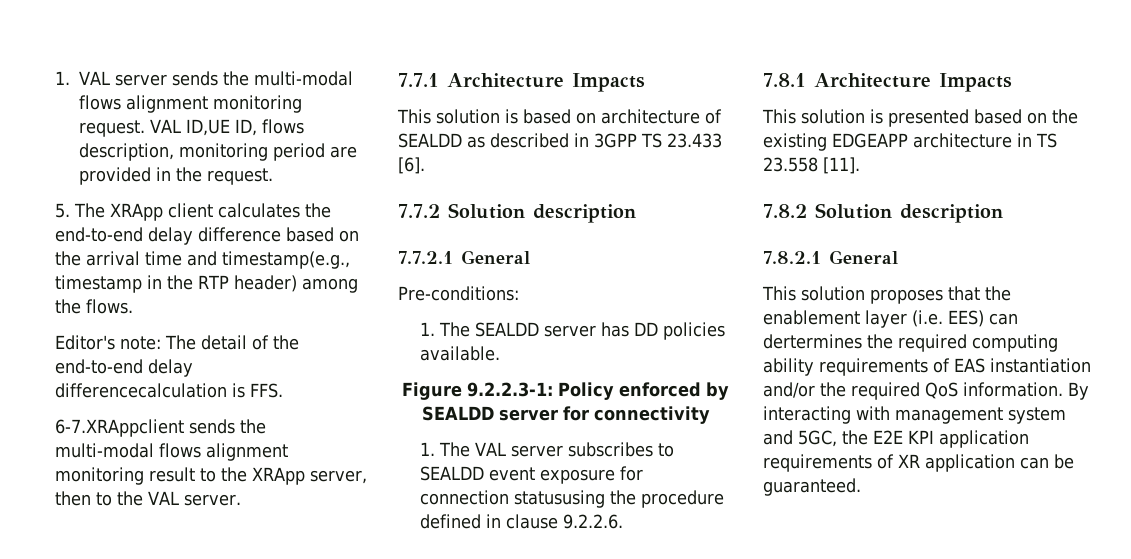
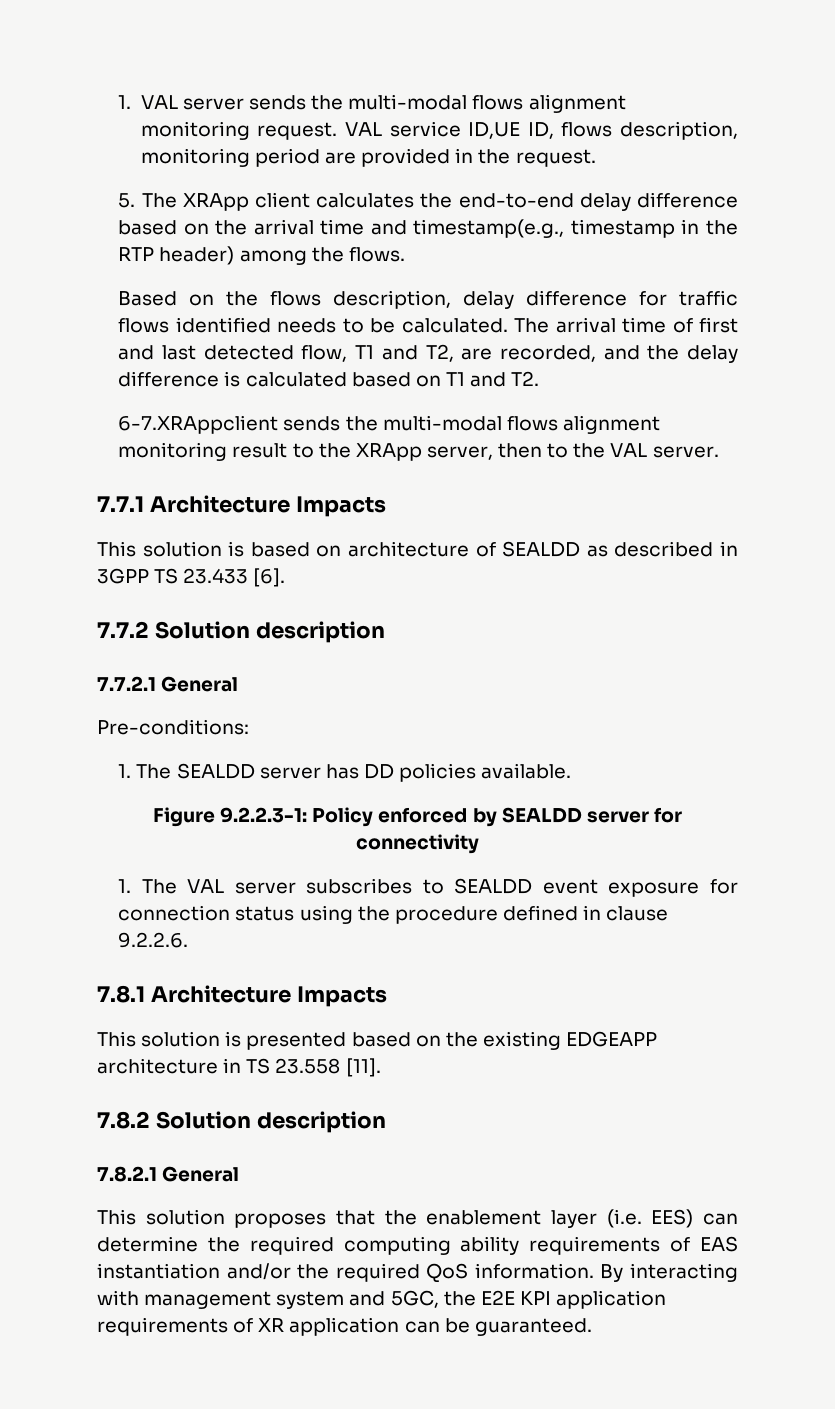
- VAL ID,UE ID, flows description, monitoring period are provided in the request.
+ VAL service ID,UE ID, flows description, monitoring period are provided in the request.
- Editor's note: The detail of the end-to-end delay differencecalculation is FFS.
+ Based on the flows description, delay difference for traffic flows identified needs to be calculated. The arrival time of first and last detected flow, T1 and T2, are recorded, and the delay difference is calculated based on T1 and T2.
- 1. The VAL server subscribes to SEALDD event exposure for connection statususing the procedure defined in clause 9.2.2.6.
+ 1. The VAL server subscribes to SEALDD event exposure for connection status using the procedure defined in clause 9.2.2.6.
- This solution proposes that the enablement layer (i.e. EES) can dertermines the required computing ability requirements of EAS instantiation and/or the required QoS information.
+ This solution proposes that the enablement layer (i.e. EES) can determine the required computing ability requirements of EAS instantiation and/or the required QoS information.

